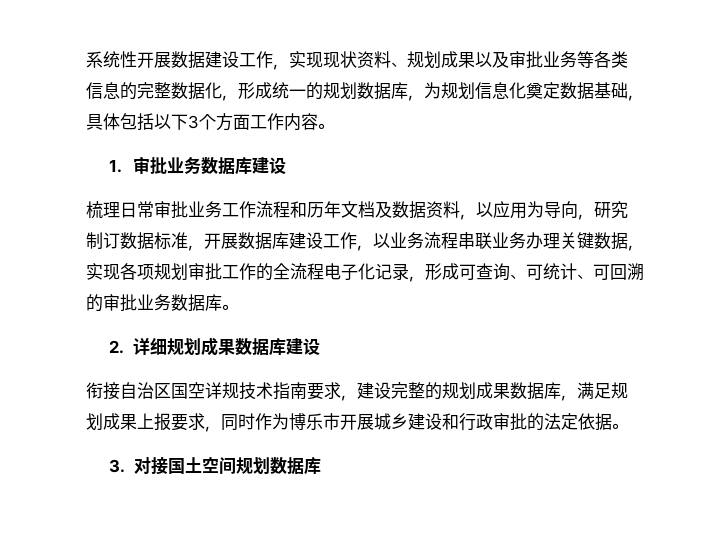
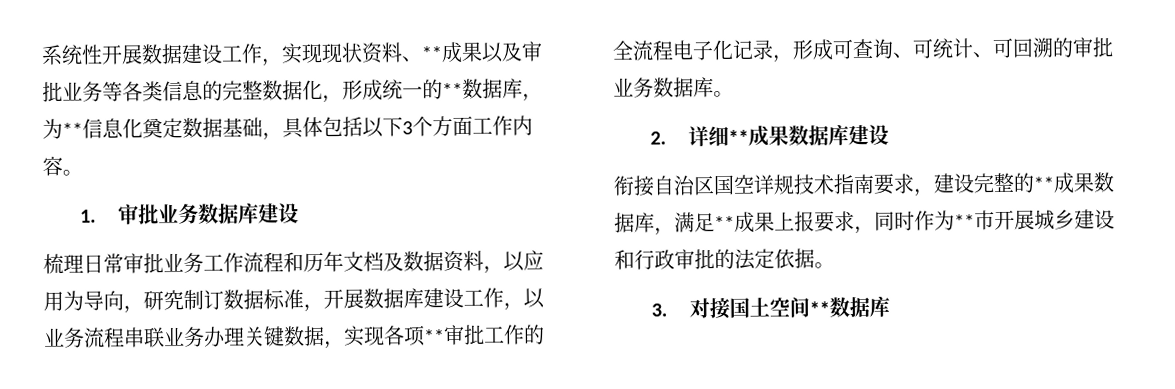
- 系统性开展数据建设工作，实现现状资料、规划成果以及审批业务等各类信息的完整数据化，形成统一的规划数据库，为规划信息化奠定数据基础，具体包括以下3个方面工作内容。
+ 系统性开展数据建设工作，实现现状资料、**成果以及审批业务等各类信息的完整数据化，形成统一的**数据库，为**信息化奠定数据基础，具体包括以下3个方面工作内容。
- 梳理日常审批业务工作流程和历年文档及数据资料，以应用为导向，研究制订数据标准，开展数据库建设工作，以业务流程串联业务办理关键数据，实现各项规划审批工作的全流程电子化记录，形成可查询、可统计、可回溯的审批业务数据库。
+ 梳理日常审批业务工作流程和历年文档及数据资料，以应用为导向，研究制订数据标准，开展数据库建设工作，以业务流程串联业务办理关键数据，实现各项**审批工作的全流程电子化记录，形成可查询、可统计、可回溯的审批业务数据库。
- 2.详细规划成果数据库建设
+ 2.详细**成果数据库建设
- 衔接自治区国空详规技术指南要求，建设完整的规划成果数据库，满足规划成果上报要求，同时作为博乐市开展城乡建设和行政审批的法定依据。
+ 衔接自治区国空详规技术指南要求，建设完整的**成果数据库，满足**成果上报要求，同时作为**市开展城乡建设和行政审批的法定依据。
- 3.对接国土空间规划数据库
+ 3.对接国土空间**数据库

